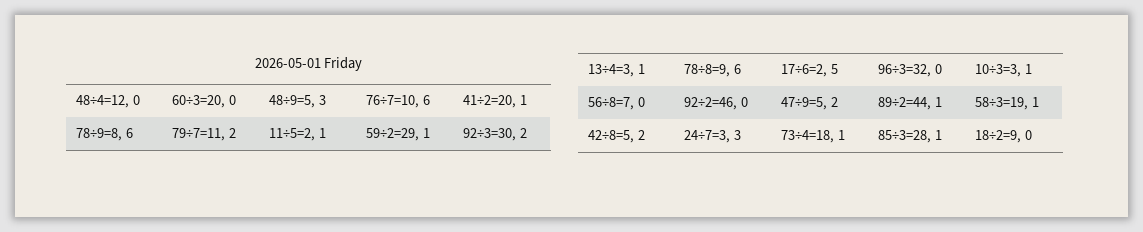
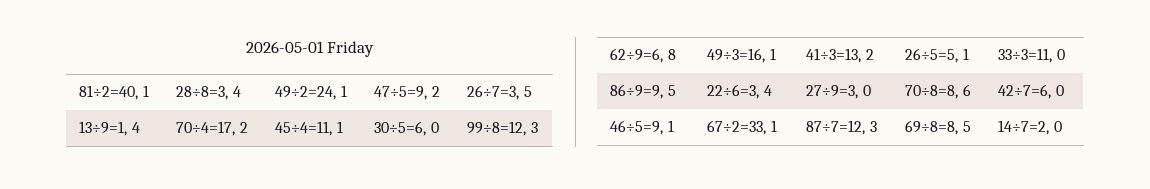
- 48÷4=12, 0 | 60÷3=20, 0 | 48÷9=5, 3 | 76÷7=10, 6 | 41÷2=20, 1
- 78÷9=8, 6 | 79÷7=11, 2 | 11÷5=2, 1 | 59÷2=29, 1 | 92÷3=30, 2
- 13÷4=3, 1 | 78÷8=9, 6 | 17÷6=2, 5 | 96÷3=32, 0 | 10÷3=3, 1
- 56÷8=7, 0 | 92÷2=46, 0 | 47÷9=5, 2 | 89÷2=44, 1 | 58÷3=19, 1
- 42÷8=5, 2 | 24÷7=3, 3 | 73÷4=18, 1 | 85÷3=28, 1 | 18÷2=9, 0
+ 81÷2=40, 1 | 28÷8=3, 4 | 49÷2=24, 1 | 47÷5=9, 2 | 26÷7=3, 5
+ 13÷9=1, 4 | 70÷4=17, 2 | 45÷4=11, 1 | 30÷5=6, 0 | 99÷8=12, 3
+ 62÷9=6, 8 | 49÷3=16, 1 | 41÷3=13, 2 | 26÷5=5, 1 | 33÷3=11, 0
+ 86÷9=9, 5 | 22÷6=3, 4 | 27÷9=3, 0 | 70÷8=8, 6 | 42÷7=6, 0
+ 46÷5=9, 1 | 67÷2=33, 1 | 87÷7=12, 3 | 69÷8=8, 5 | 14÷7=2, 0

